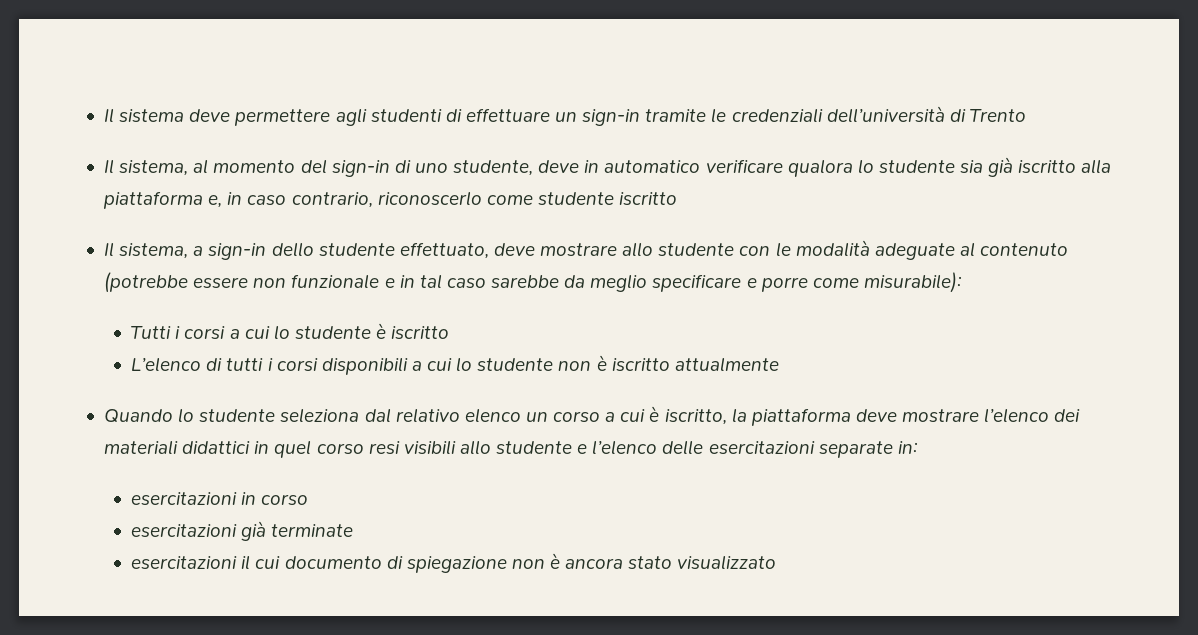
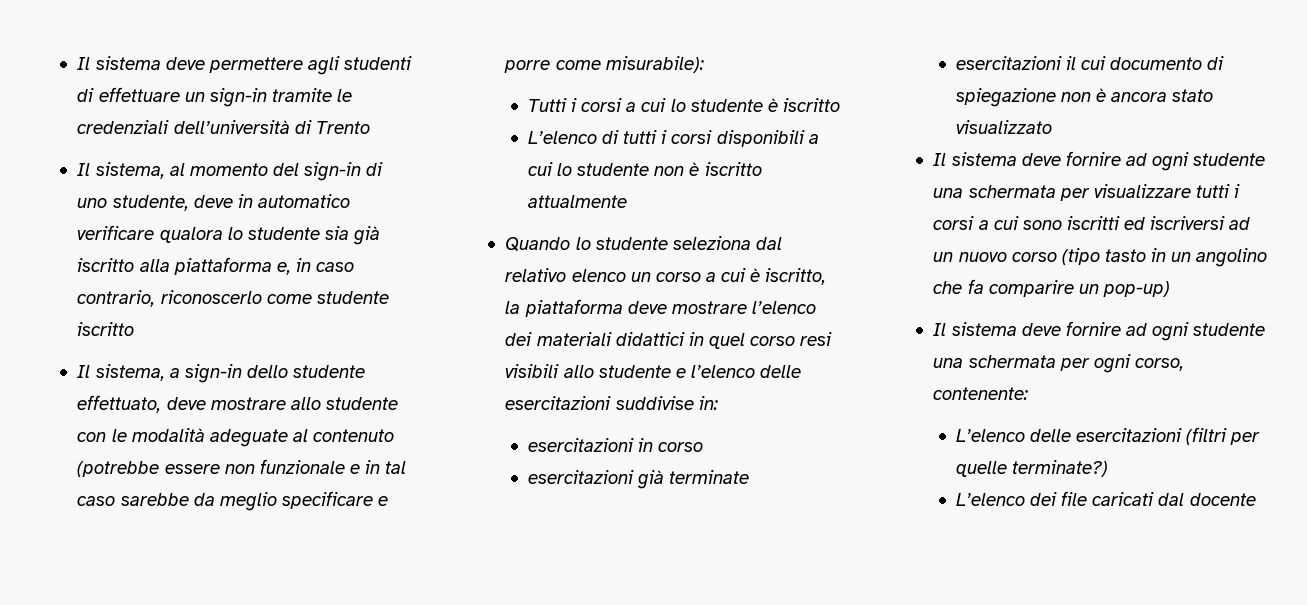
- Quando lo studente seleziona dal relativo elenco un corso a cui è iscritto, la piattaforma deve mostrare l’elenco dei materiali didattici in quel corso resi visibili allo studente e l’elenco delle esercitazioni separate in:
+ Quando lo studente seleziona dal relativo elenco un corso a cui è iscritto, la piattaforma deve mostrare l’elenco dei materiali didattici in quel corso resi visibili allo studente e l’elenco delle esercitazioni suddivise in:
+ Il sistema deve fornire ad ogni studente una schermata per visualizzare tutti i corsi a cui sono iscritti ed iscriversi ad un nuovo corso (tipo tasto in un angolino che fa comparire un pop-up)
+ Il sistema deve fornire ad ogni studente una schermata per ogni corso, contenente:
+ L’elenco delle esercitazioni (filtri per quelle terminate?)
+ L’elenco dei file caricati dal docente

